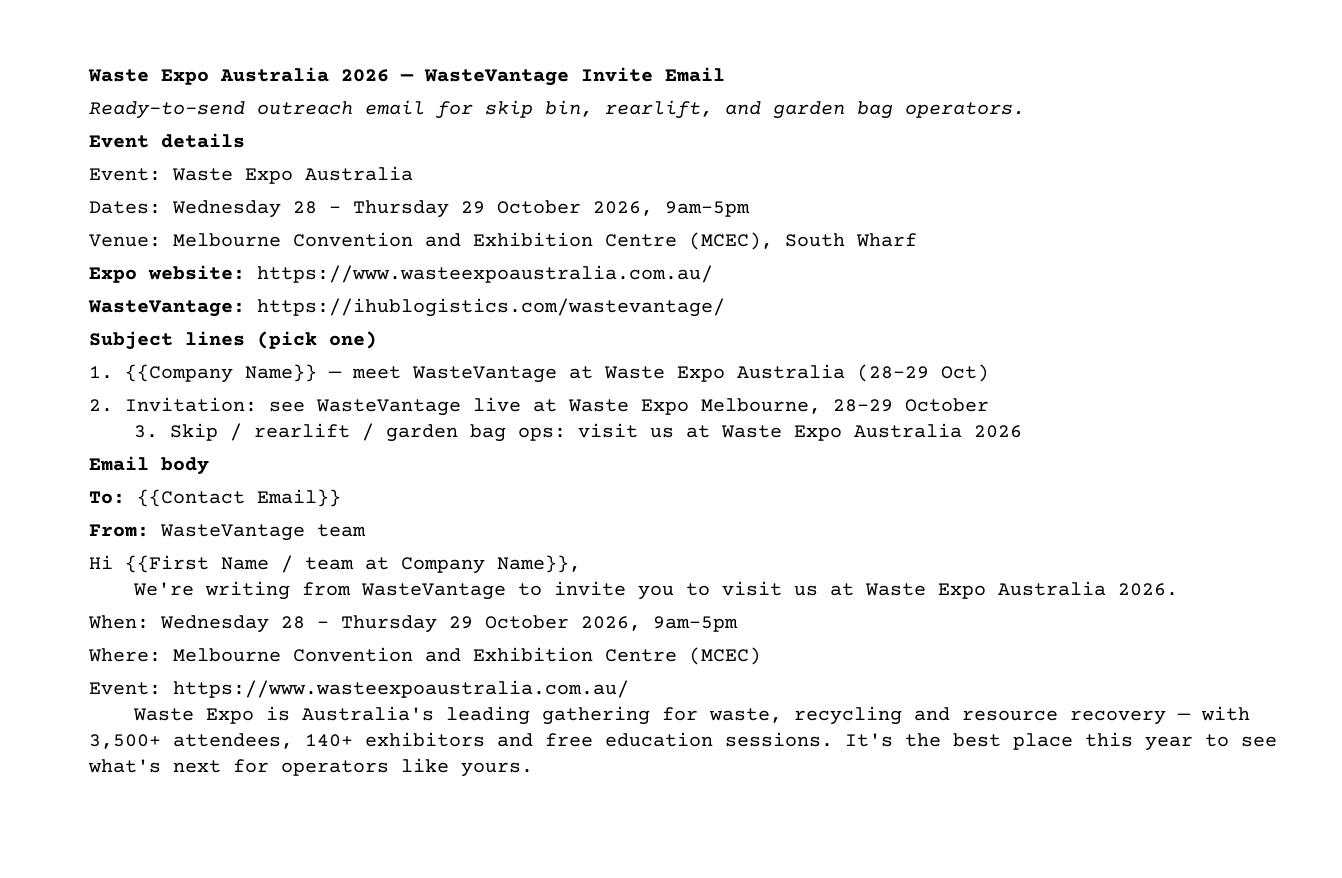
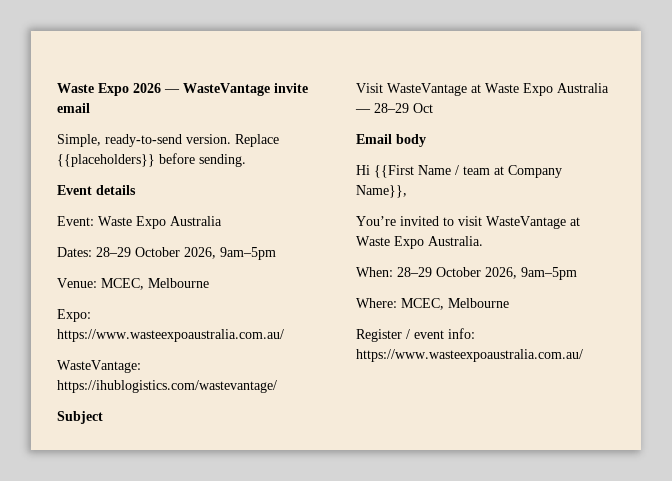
- Waste Expo Australia 2026 — WasteVantage Invite Email
- Ready-to-send outreach email for skip bin, rearlift, and garden bag operators.
+ Waste Expo 2026 — WasteVantage invite email
+ Simple, ready-to-send version. Replace {{placeholders}} before sending.
- Dates: Wednesday 28 – Thursday 29 October 2026, 9am–5pm
+ Dates: 28–29 October 2026, 9am–5pm
- Venue: Melbourne Convention and Exhibition Centre (MCEC), South Wharf
- Expo website: https://www.wasteexpoaustralia.com.au/
+ Venue: MCEC, Melbourne
+ Expo: https://www.wasteexpoaustralia.com.au/
  WasteVantage: https://ihublogistics.com/wastevantage/
- Subject lines (pick one)
- 1. {{Company Name}} — meet WasteVantage at Waste Expo Australia (28–29 Oct)
- 2. Invitation: see WasteVantage live at Waste Expo Melbourne, 28–29 October
- 3. Skip / rearlift / garden bag ops: visit us at Waste Expo Australia 2026
+ Subject
+ Visit WasteVantage at Waste Expo Australia — 28–29 Oct
  Email body
- To: {{Contact Email}}
- From: WasteVantage team
- We're writing from WasteVantage to invite you to visit us at Waste Expo Australia 2026.
+ You’re invited to visit WasteVantage at Waste Expo Australia.
- When: Wednesday 28 – Thursday 29 October 2026, 9am–5pm
+ When: 28–29 October 2026, 9am–5pm
- Where: Melbourne Convention and Exhibition Centre (MCEC)
- Event: https://www.wasteexpoaustralia.com.au/
- Waste Expo is Australia's leading gathering for waste, recycling and resource recovery — with 3,500+ attendees, 140+ exhibitors and free education sessions. It's the best place this year to see what's next for operators like yours.
+ Where: MCEC, Melbourne
+ Register / event info: https://www.wasteexpoaustralia.com.au/

